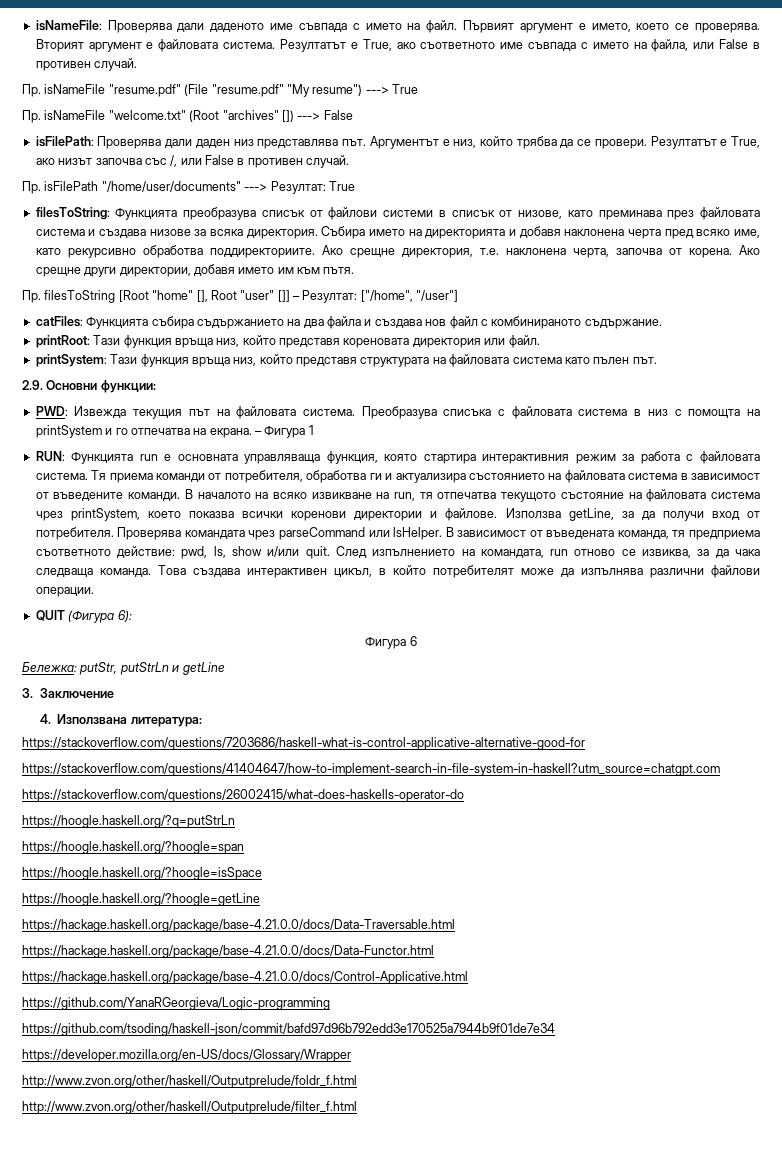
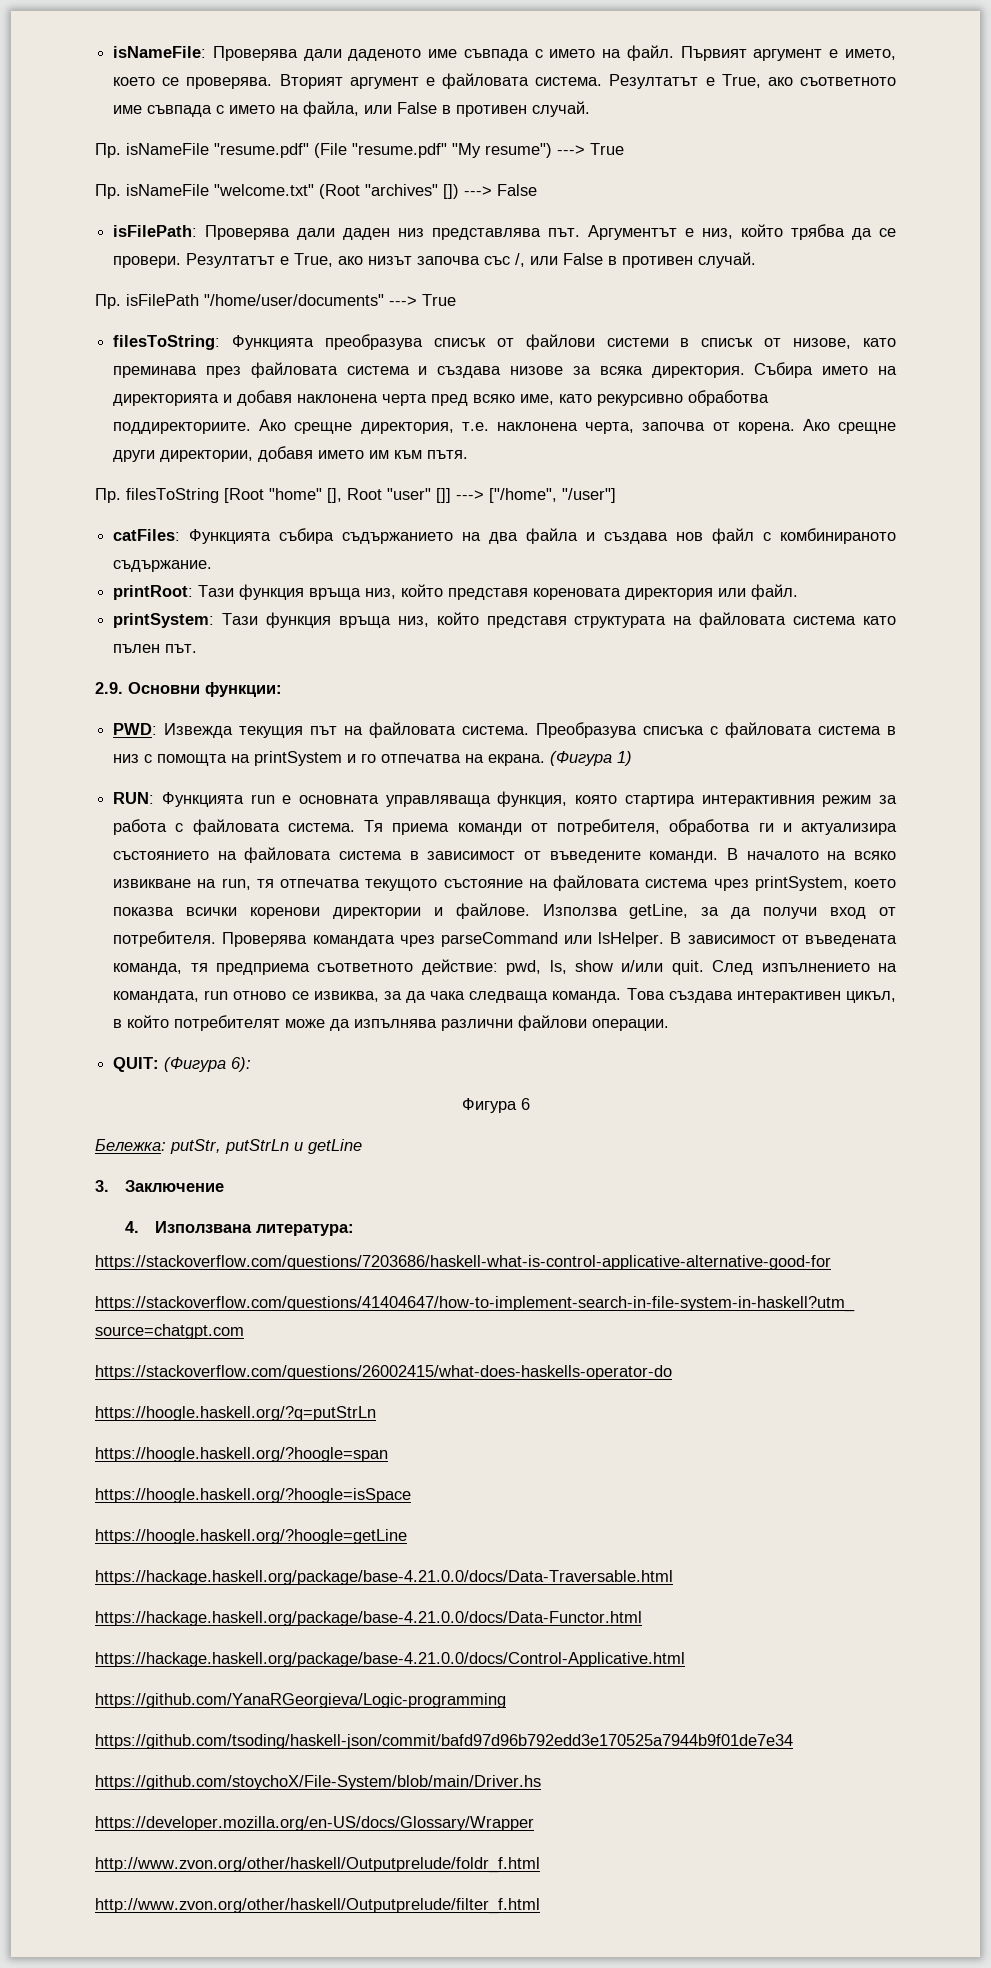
- Пр. isFilePath "/home/user/documents" ---> Резултат: True
+ Пр. isFilePath "/home/user/documents" ---> True
- Пр. filesToString [Root "home" [], Root "user" []] – Резултат: ["/home", "/user"]
+ Пр. filesToString [Root "home" [], Root "user" []] ---> ["/home", "/user"]
- – Фигура 1
+ (Фигура 1)
- QUIT (Фигура 6):
+ QUIT: (Фигура 6):
+ https://github.com/stoychoX/File-System/blob/main/Driver.hs

